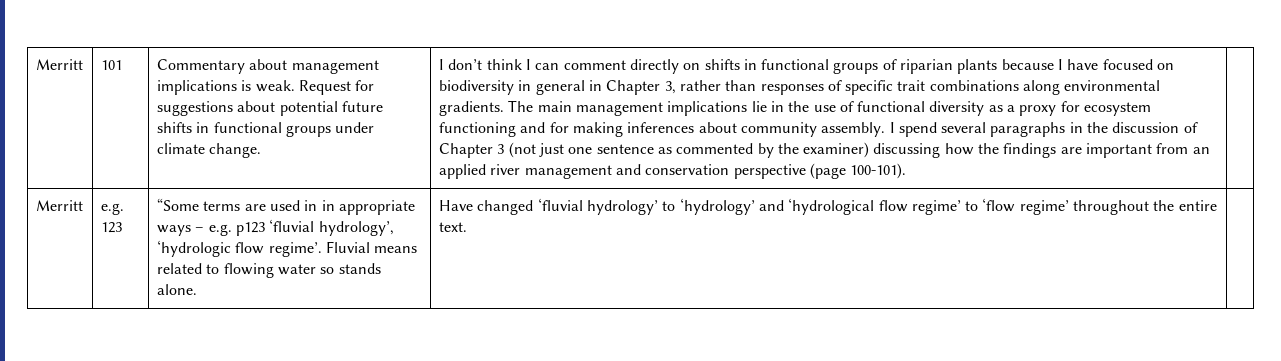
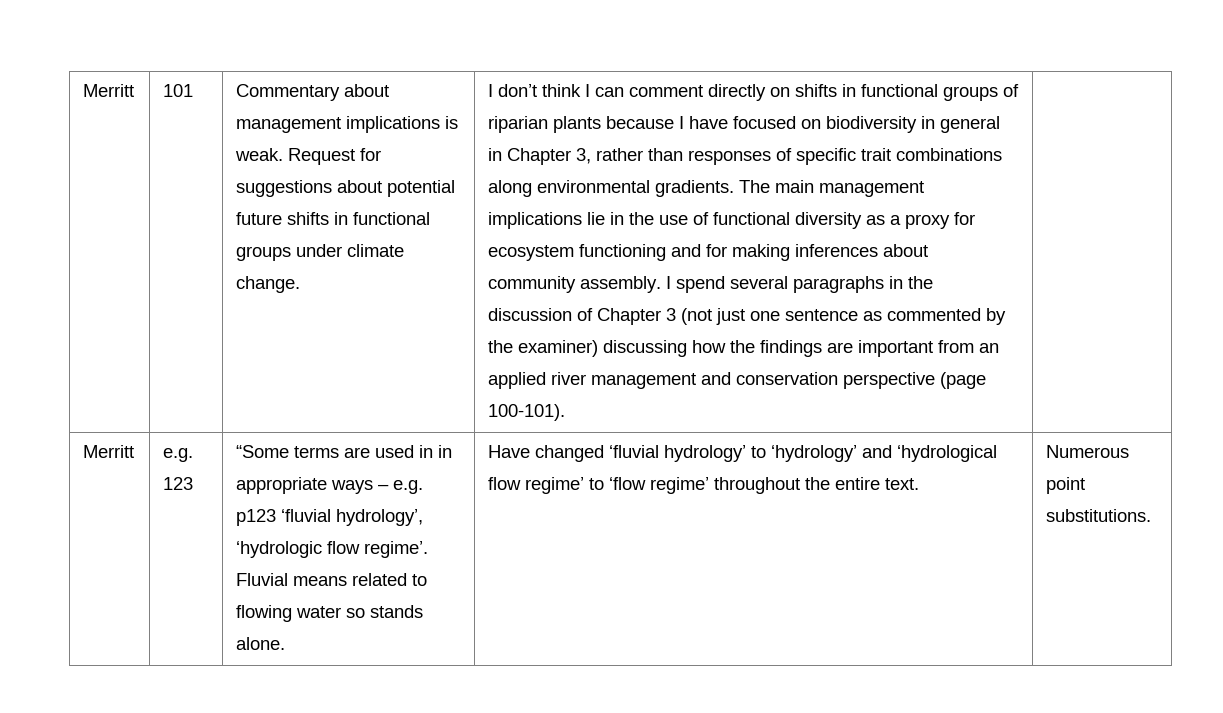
+ Numerous point substitutions.

